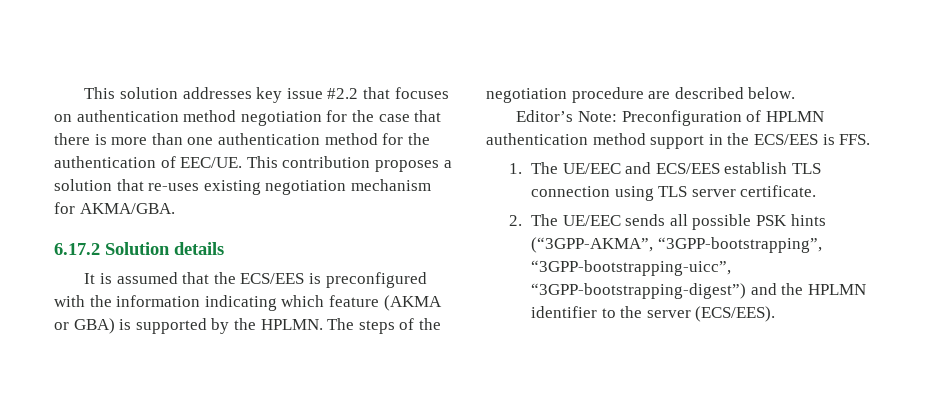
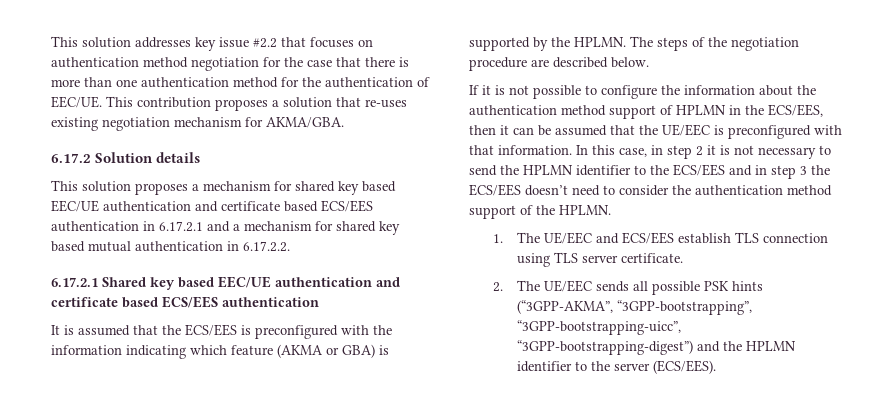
+ This solution proposes a mechanism for shared key based EEC/UE authentication and certificate based ECS/EES authentication in 6.17.2.1 and a mechanism for shared key based mutual authentication in 6.17.2.2.
+ 6.17.2.1 Shared key based EEC/UE authentication and certificate based ECS/EES authentication
- Editor’s Note: Preconfiguration of HPLMN authentication method support in the ECS/EES is FFS.
+ If it is not possible to configure the information about the authentication method support of HPLMN in the ECS/EES, then it can be assumed that the UE/EEC is preconfigured with that information. In this case, in step 2 it is not necessary to send the HPLMN identifier to the ECS/EES and in step 3 the ECS/EES doesn’t need to consider the authentication method support of the HPLMN.

